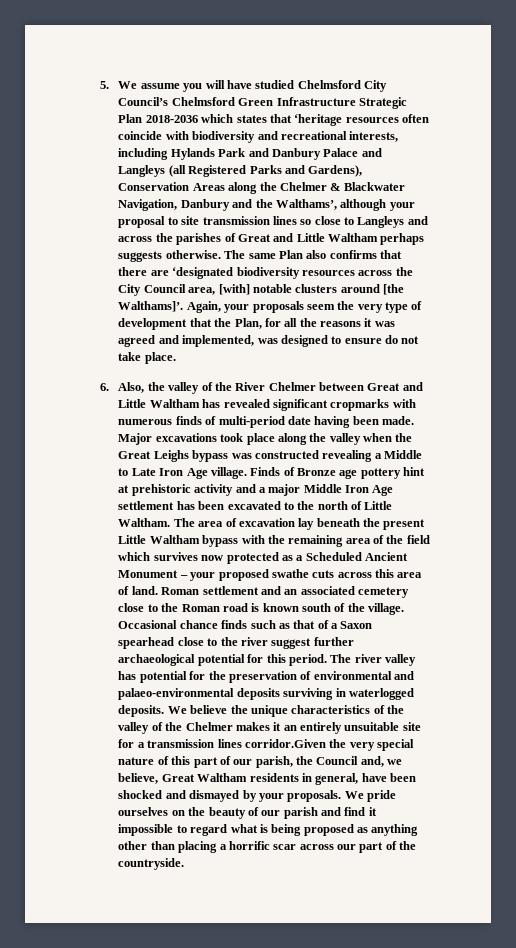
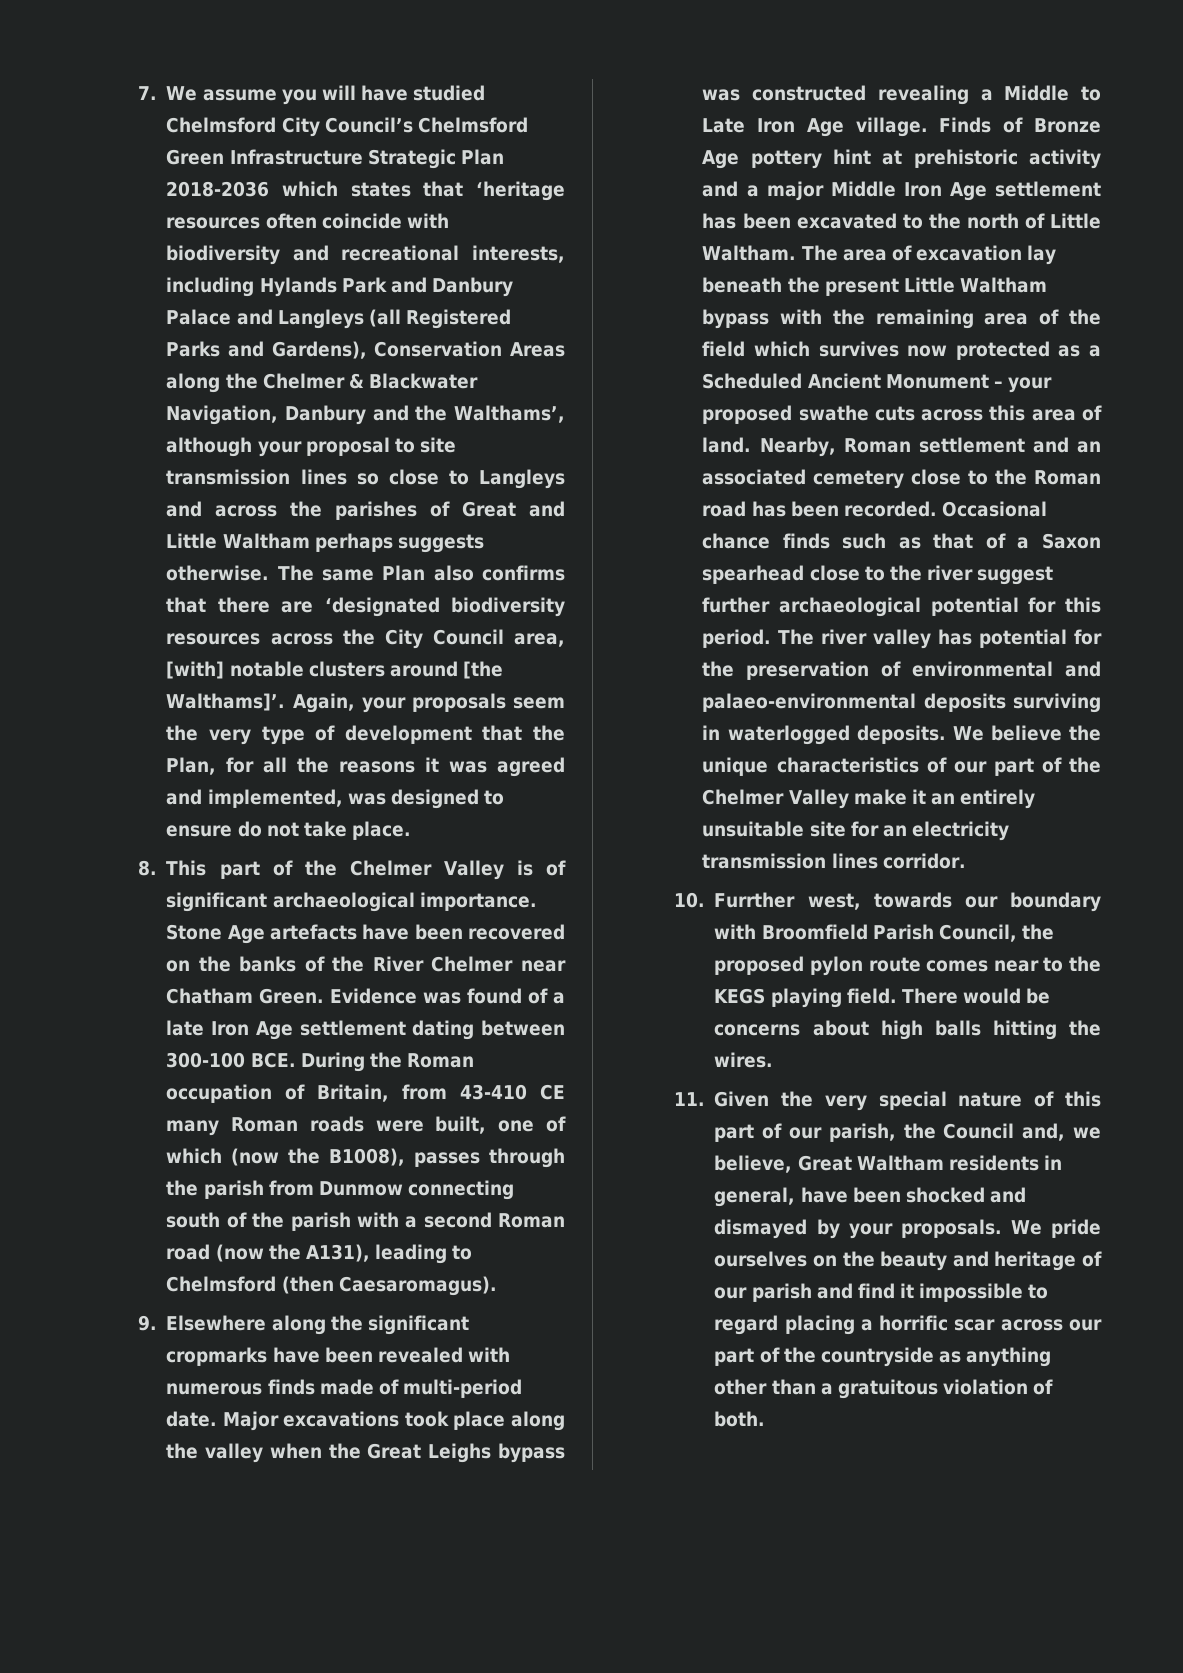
- 5. We assume you will have studied Chelmsford City Council’s Chelmsford Green Infrastructure Strategic Plan 2018-2036 which states that ‘heritage resources often coincide with biodiversity and recreational interests, including Hylands Park and Danbury Palace and Langleys (all Registered Parks and Gardens), Conservation Areas along the Chelmer & Blackwater Navigation, Danbury and the Walthams’, although your proposal to site transmission lines so close to Langleys and across the parishes of Great and Little Waltham perhaps suggests otherwise.
+ 7. We assume you will have studied Chelmsford City Council’s Chelmsford Green Infrastructure Strategic Plan 2018-2036 which states that ‘heritage resources often coincide with biodiversity and recreational interests, including Hylands Park and Danbury Palace and Langleys (all Registered Parks and Gardens), Conservation Areas along the Chelmer & Blackwater Navigation, Danbury and the Walthams’, although your proposal to site transmission lines so close to Langleys and across the parishes of Great and Little Waltham perhaps suggests otherwise.
- 6. Also, the valley of the River Chelmer between Great and Little Waltham has revealed significant cropmarks with numerous finds of multi-period date having been made.
+ 8. This part of the Chelmer Valley is of significant archaeological importance. Stone Age artefacts have been recovered on the banks of the River Chelmer near Chatham Green. Evidence was found of a late Iron Age settlement dating between 300-100 BCE. During the Roman occupation of Britain, from 43-410 CE many Roman roads were built, one of which (now the B1008), passes through the parish from Dunmow connecting south of the parish with a second Roman road (now the A131), leading to Chelmsford (then Caesaromagus).
+ 9. Elsewhere along the significant cropmarks have been revealed with numerous finds made of multi-period date.
- Finds of Bronze age pottery hint at prehistoric activity and a major Middle Iron Age settlement has been excavated to the north of Little Waltham.
+ Finds of Bronze Age pottery hint at prehistoric activity and a major Middle Iron Age settlement has been excavated to the north of Little Waltham.
- Roman settlement and an associated cemetery close to the Roman road is known south of the village.
+ Nearby, Roman settlement and an associated cemetery close to the Roman road has been recorded.
- We believe the unique characteristics of the valley of the Chelmer makes it an entirely unsuitable site for a transmission lines corridor.Given the very special nature of this part of our parish, the Council and, we believe, Great Waltham residents in general, have been shocked and dismayed by your proposals.
+ We believe the unique characteristics of our part of the Chelmer Valley make it an entirely unsuitable site for an electricity transmission lines corridor.
+ 10. Furrther west, towards our boundary with Broomfield Parish Council, the proposed pylon route comes near to the KEGS playing field. There would be concerns about high balls hitting the wires.
+ 11. Given the very special nature of this part of our parish, the Council and, we believe, Great Waltham residents in general, have been shocked and dismayed by your proposals.
- We pride ourselves on the beauty of our parish and find it impossible to regard what is being proposed as anything other than placing a horrific scar across our part of the countryside.
+ We pride ourselves on the beauty and heritage of our parish and find it impossible to regard placing a horrific scar across our part of the countryside as anything other than a gratuitous violation of both.

